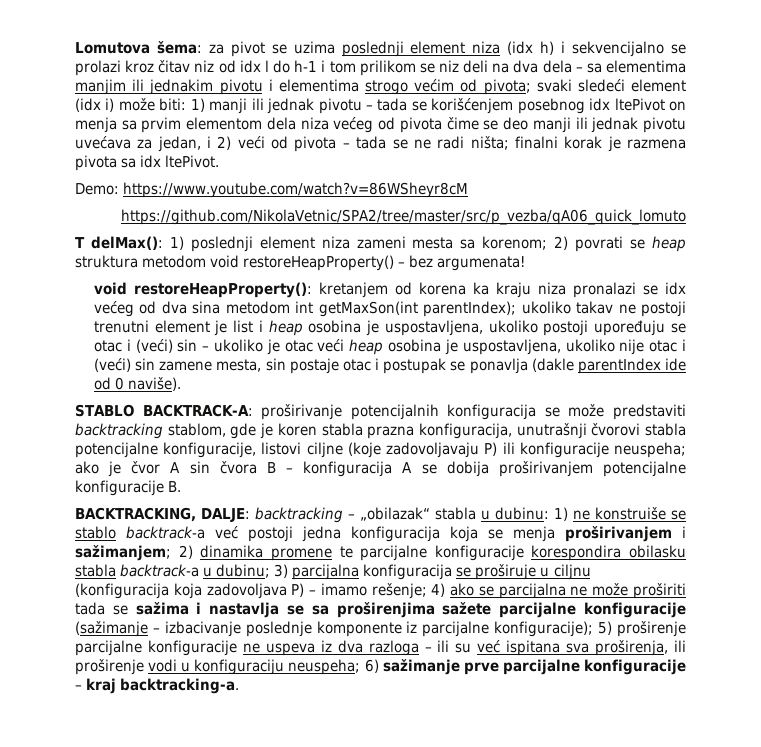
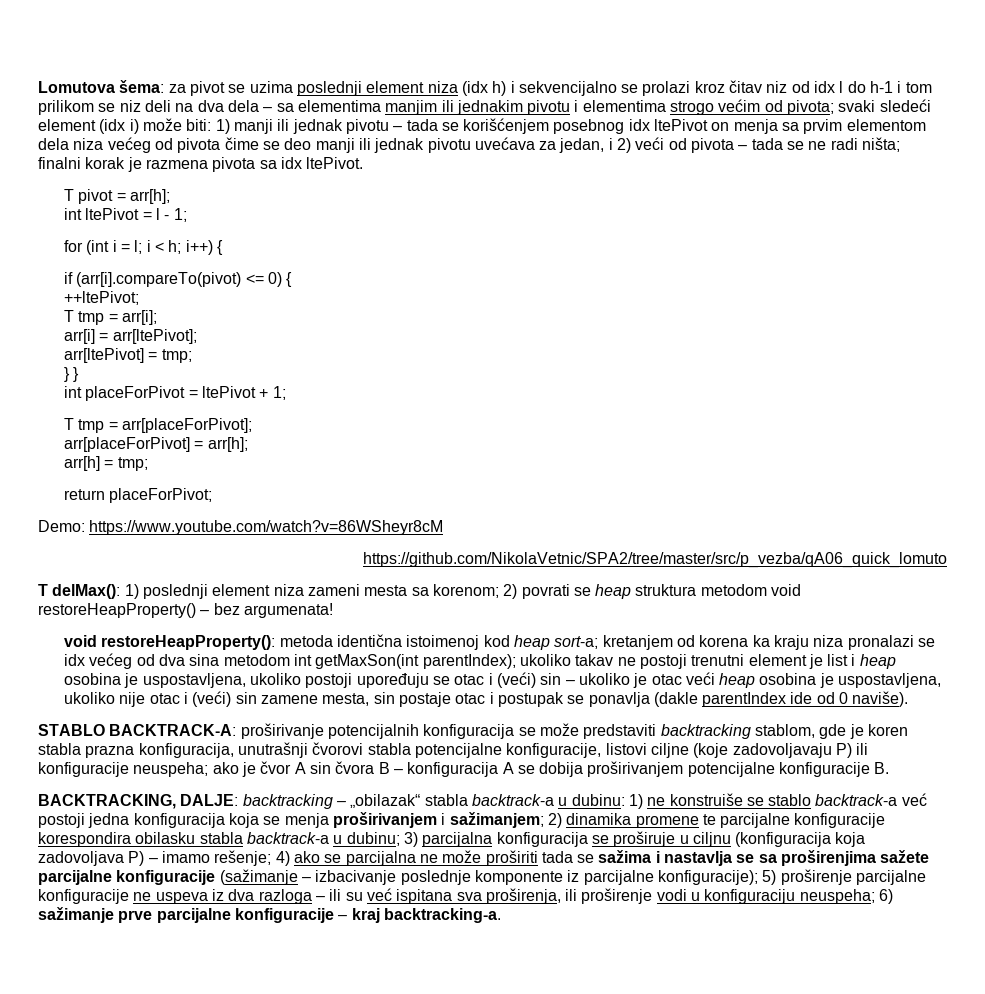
+ T pivot = arr[h];
+ int ltePivot = l - 1;
+ for (int i = l; i < h; i++) {
+ if (arr[i].compareTo(pivot) <= 0) {
+ ++ltePivot;
+ T tmp = arr[i];
+ arr[i] = arr[ltePivot];
+ arr[ltePivot] = tmp;
+ } }
+ int placeForPivot = ltePivot + 1;
+ T tmp = arr[placeForPivot];
+ arr[placeForPivot] = arr[h];
+ arr[h] = tmp;
+ return placeForPivot;
+ metoda identična istoimenoj kod heap sort-a;
- backtracking – „obilazak“ stabla u dubinu:
+ backtracking – „obilazak“ stabla backtrack-a u dubinu:

